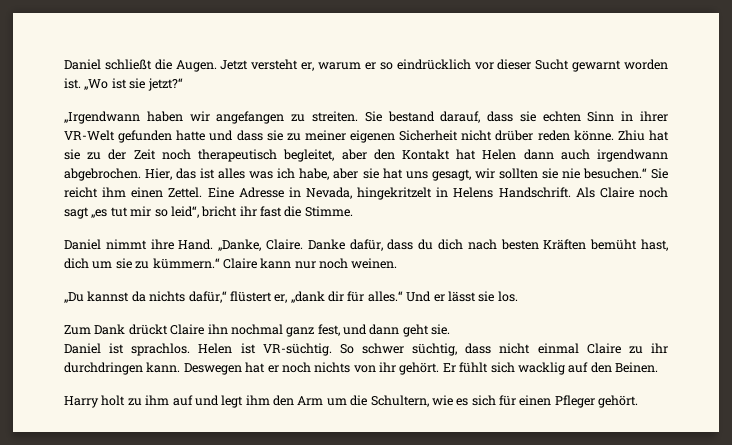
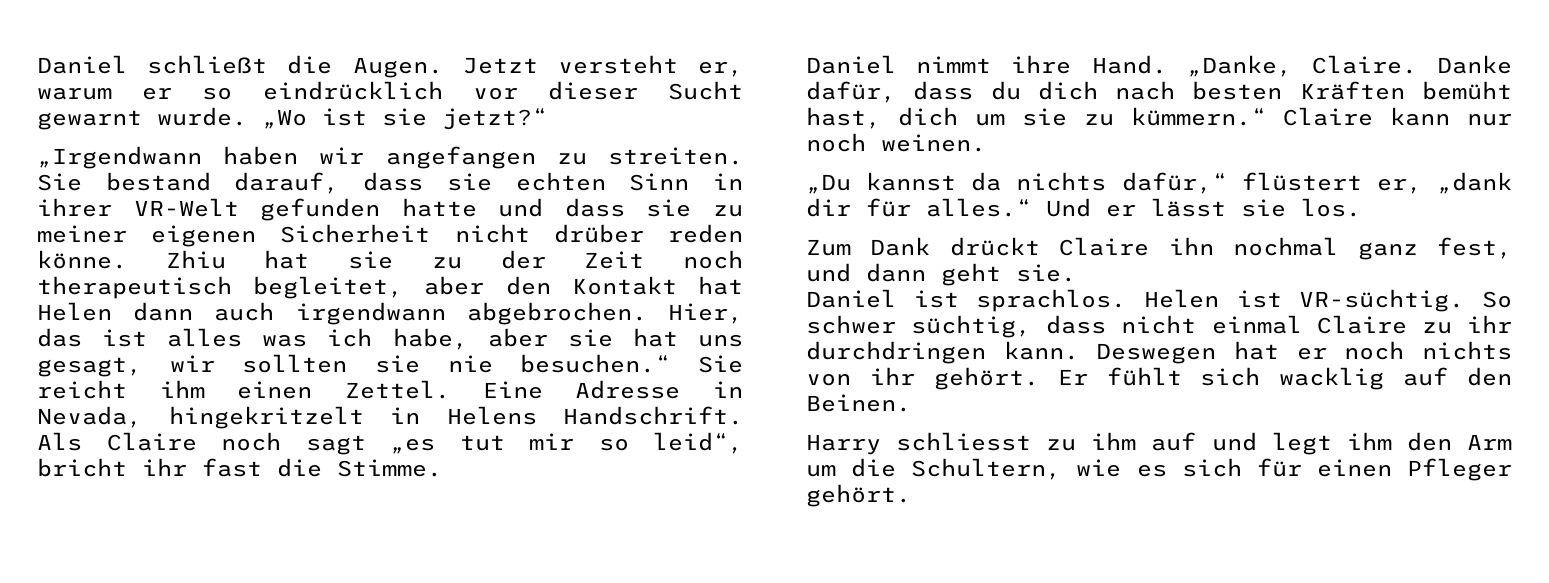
- Jetzt versteht er, warum er so eindrücklich vor dieser Sucht gewarnt worden ist.
+ Jetzt versteht er, warum er so eindrücklich vor dieser Sucht gewarnt wurde.
- Harry holt zu ihm auf und legt ihm den Arm um die Schultern, wie es sich für einen Pfleger gehört.
+ Harry schliesst zu ihm auf und legt ihm den Arm um die Schultern, wie es sich für einen Pfleger gehört.

